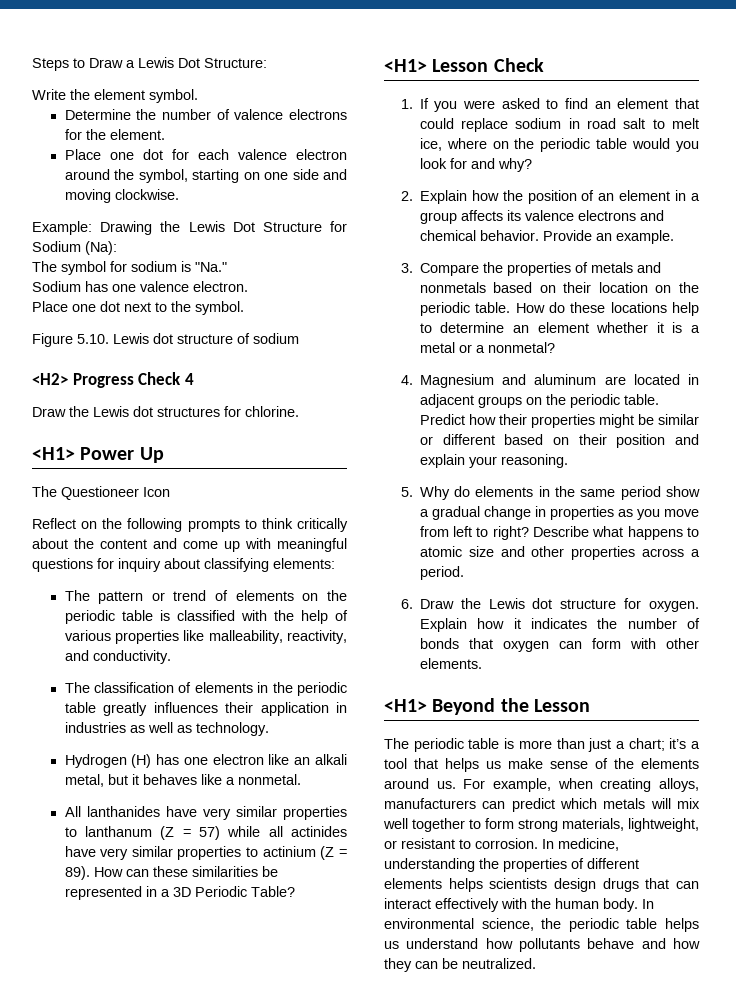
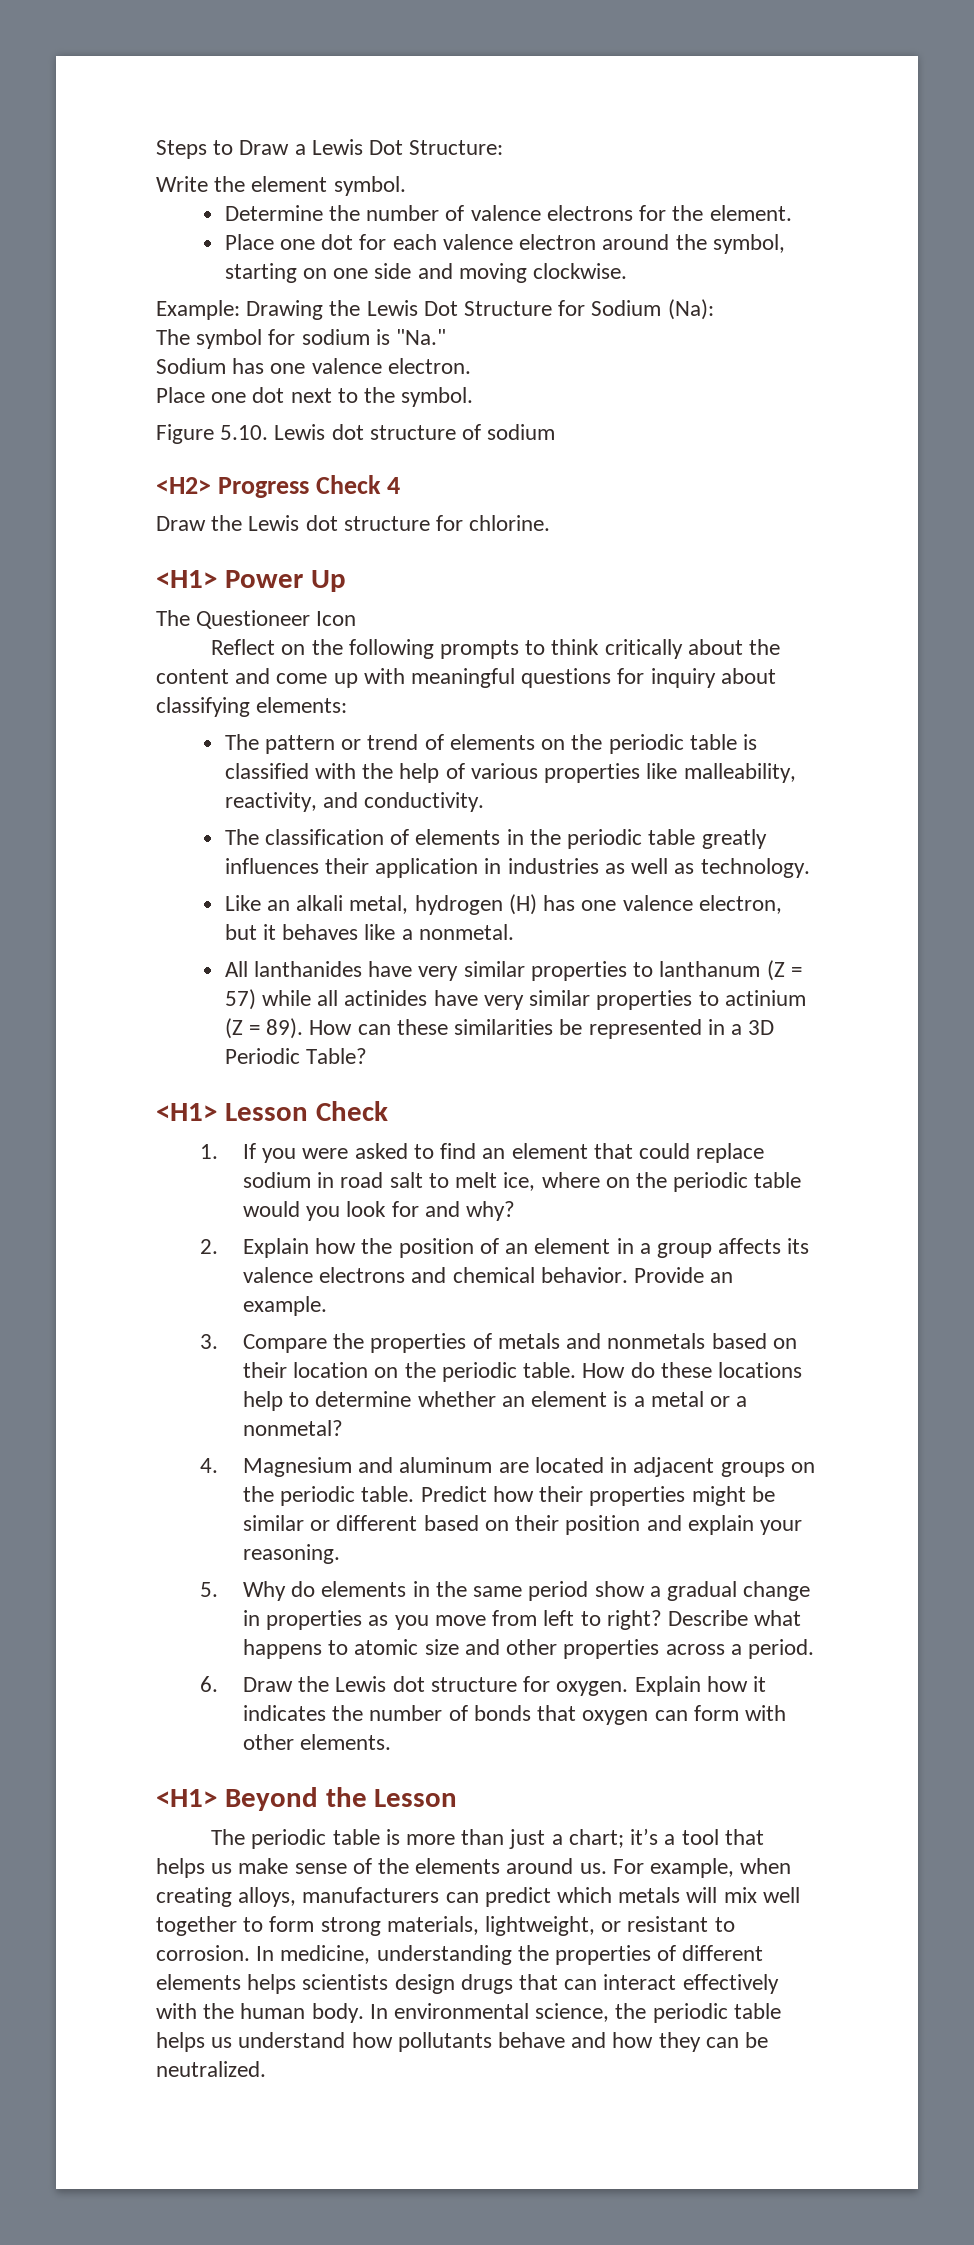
- Draw the Lewis dot structures for chlorine.
+ Draw the Lewis dot structure for chlorine.
- Hydrogen (H) has one electron like an alkali metal, but it behaves like a nonmetal.
+ Like an alkali metal, hydrogen (H) has one valence electron, but it behaves like a nonmetal.
- How do these locations help to determine an element whether it is a metal or a nonmetal?
+ How do these locations help to determine whether an element is a metal or a nonmetal?

